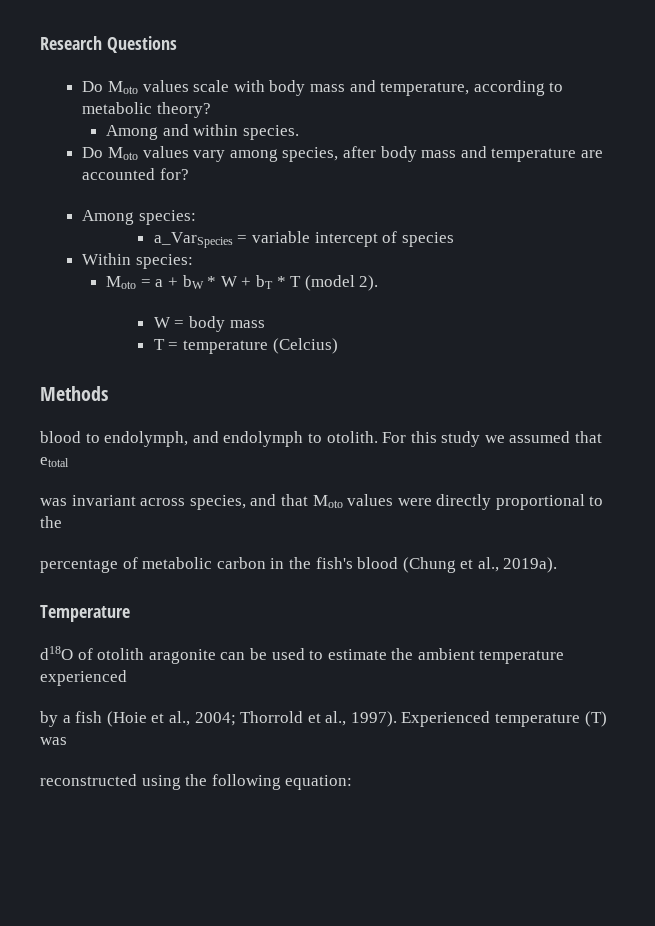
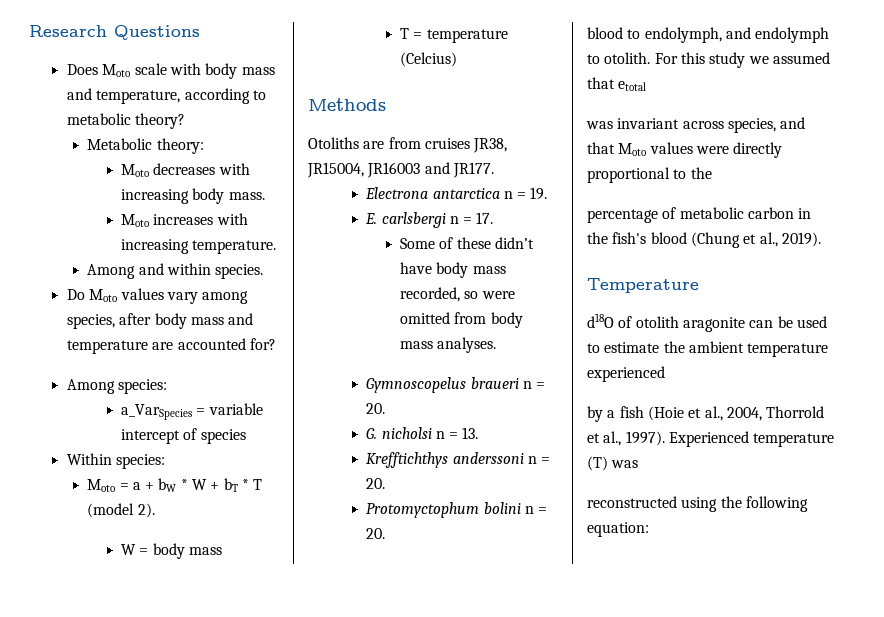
- Do Moto values scale with body mass and temperature, according to metabolic theory?
+ Does Moto scale with body mass and temperature, according to metabolic theory?
+ Metabolic theory:
+ Moto decreases with increasing body mass.
+ Moto increases with increasing temperature.
+ Otoliths are from cruises JR38, JR15004, JR16003 and JR177.
+ Electrona antarctica n = 19.
+ E. carlsbergi n = 17.
+ Some of these didn’t have body mass recorded, so were omitted from body mass analyses.
+ Gymnoscopelus braueri n = 20.
+ G. nicholsi n = 13.
+ Krefftichthys anderssoni n = 20.
+ Protomyctophum bolini n = 20.
- percentage of metabolic carbon in the fish's blood (Chung et al., 2019a).
+ percentage of metabolic carbon in the fish's blood (Chung et al., 2019).
- by a fish (Hoie et al., 2004; Thorrold et al., 1997).
+ by a fish (Hoie et al., 2004, Thorrold et al., 1997).

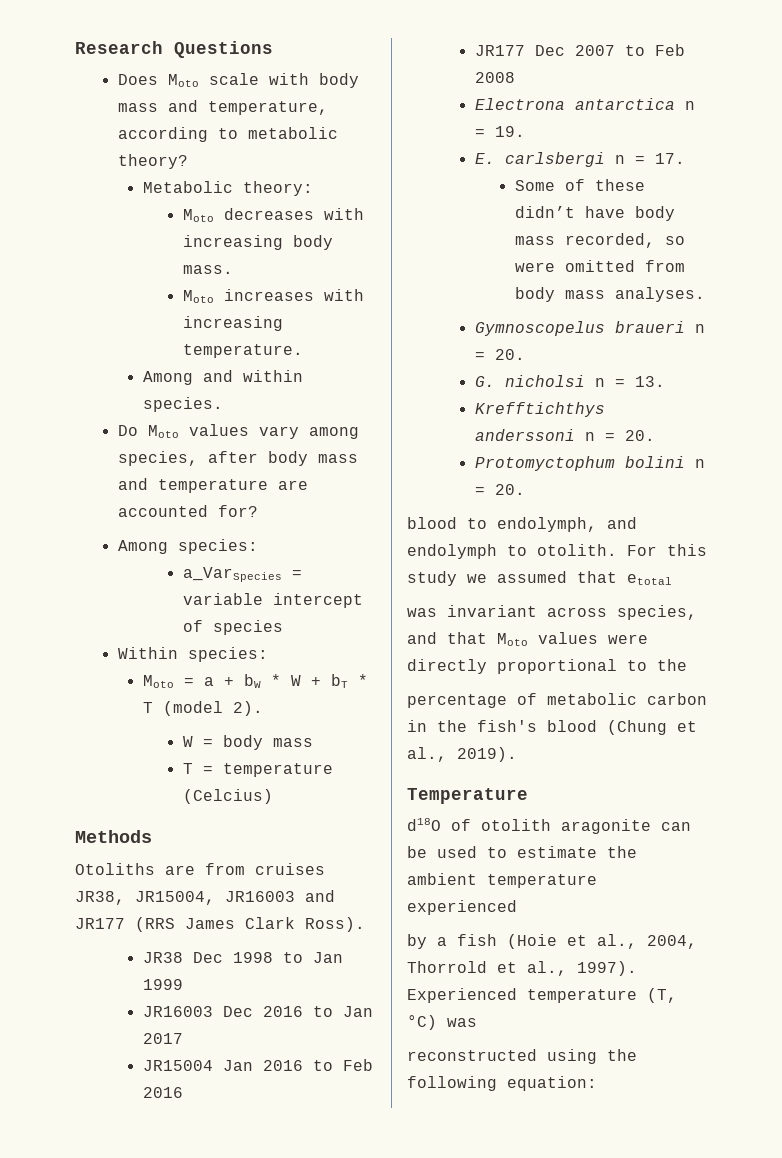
- Otoliths are from cruises JR38, JR15004, JR16003 and JR177.
+ Otoliths are from cruises JR38, JR15004, JR16003 and JR177 (RRS James Clark Ross).
+ JR38 Dec 1998 to Jan 1999
+ JR16003 Dec 2016 to Jan 2017
+ JR15004 Jan 2016 to Feb 2016
+ JR177 Dec 2007 to Feb 2008
- Experienced temperature (T) was
+ Experienced temperature (T, °C) was

